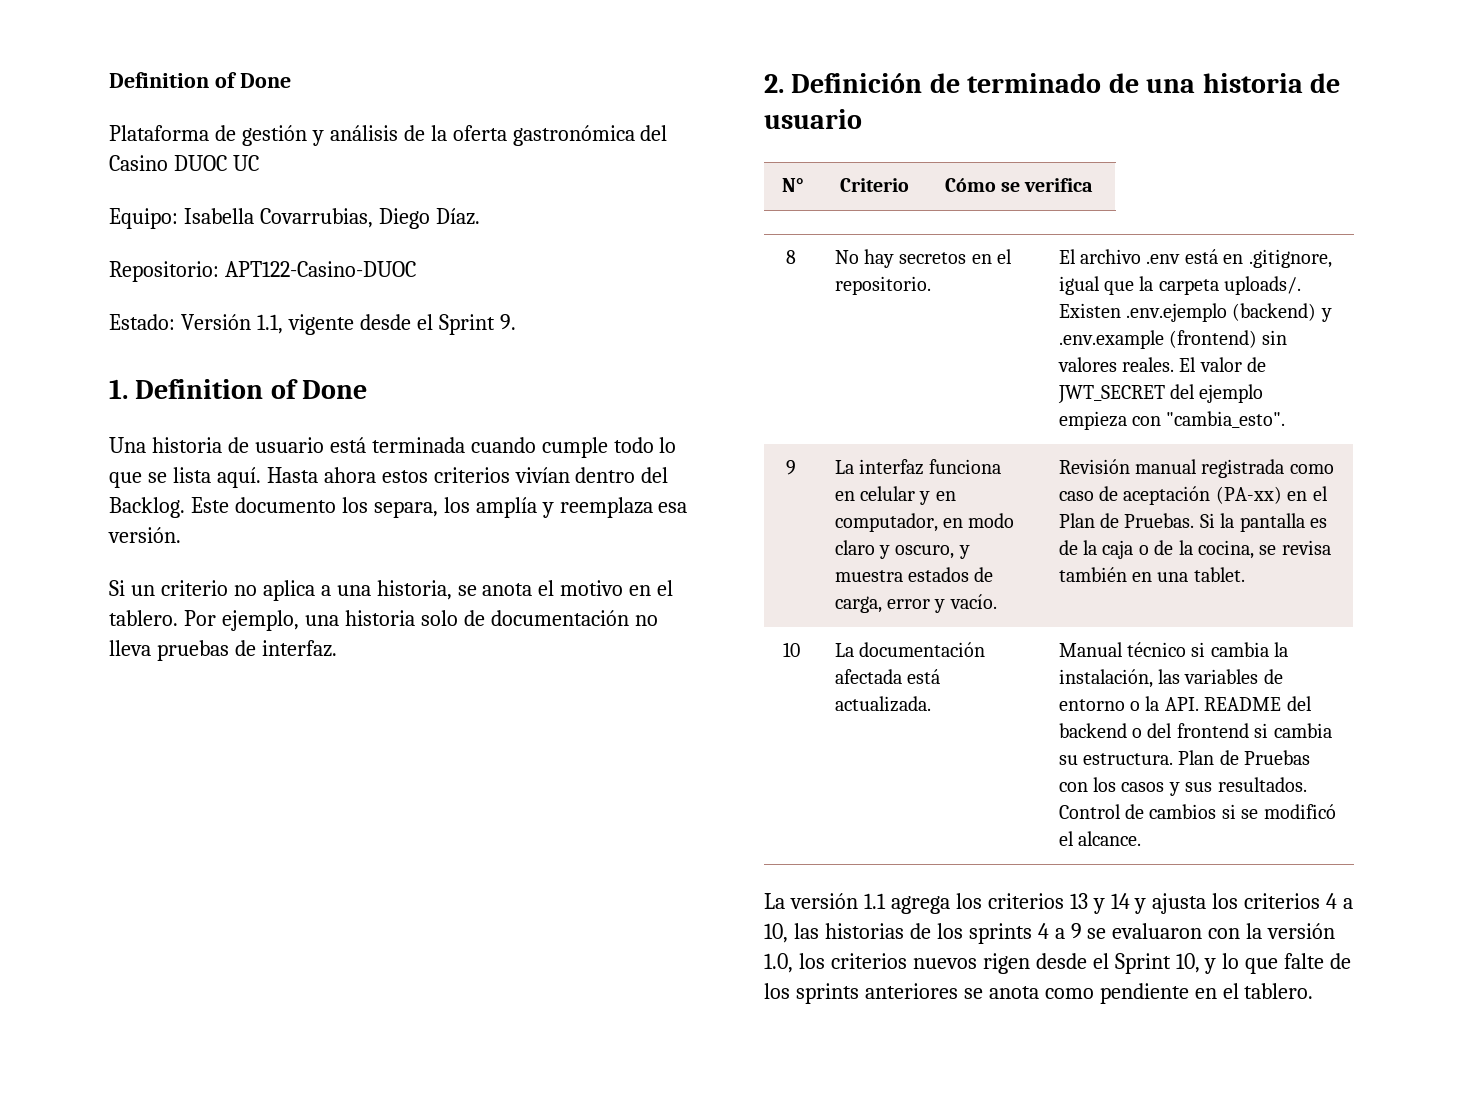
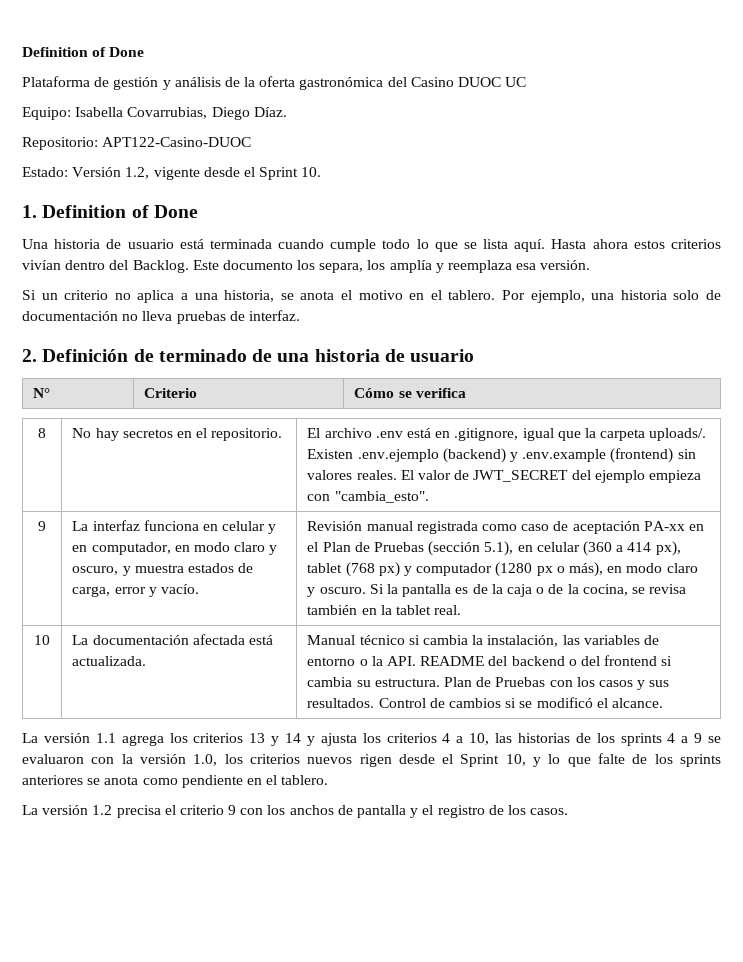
- Estado: Versión 1.1, vigente desde el Sprint 9.
+ Estado: Versión 1.2, vigente desde el Sprint 10.
- Revisión manual registrada como caso de aceptación (PA-xx) en el Plan de Pruebas.
+ Revisión manual registrada como caso de aceptación PA-xx en el Plan de Pruebas (sección 5.1), en celular (360 a 414 px), tablet (768 px) y computador (1280 px o más), en modo claro y oscuro.
- Si la pantalla es de la caja o de la cocina, se revisa también en una tablet.
+ Si la pantalla es de la caja o de la cocina, se revisa también en la tablet real.
+ La versión 1.2 precisa el criterio 9 con los anchos de pantalla y el registro de los casos.

